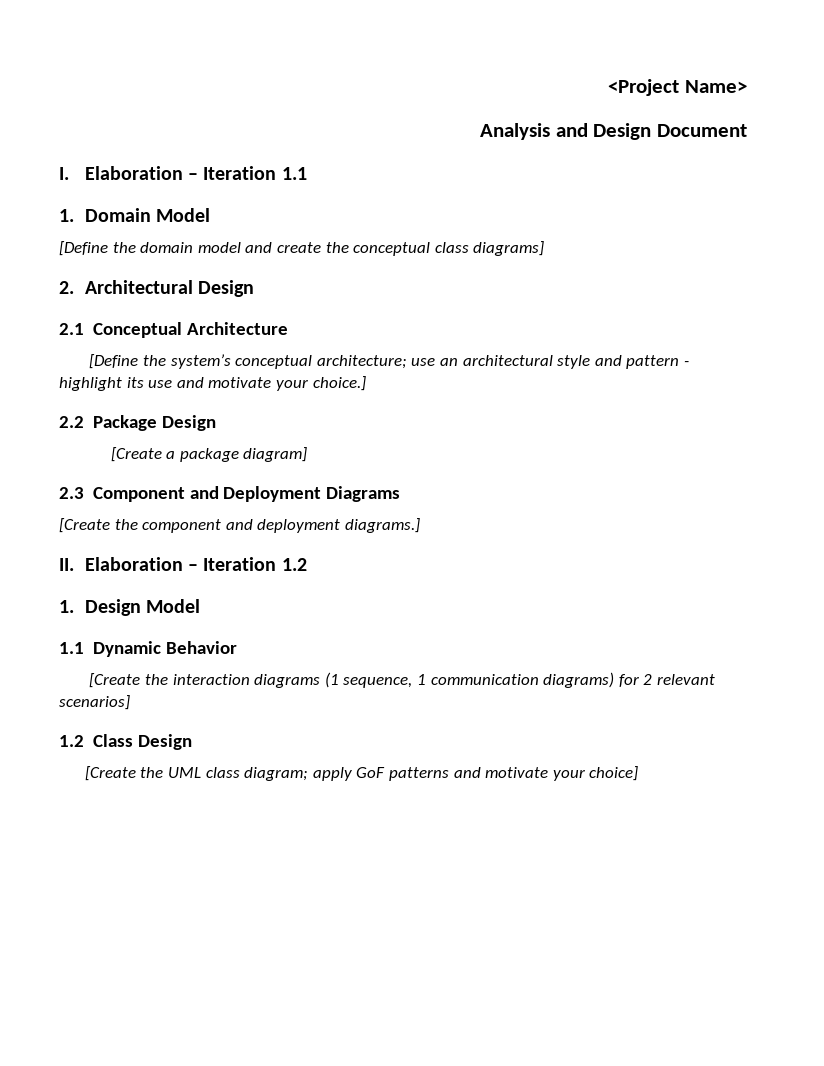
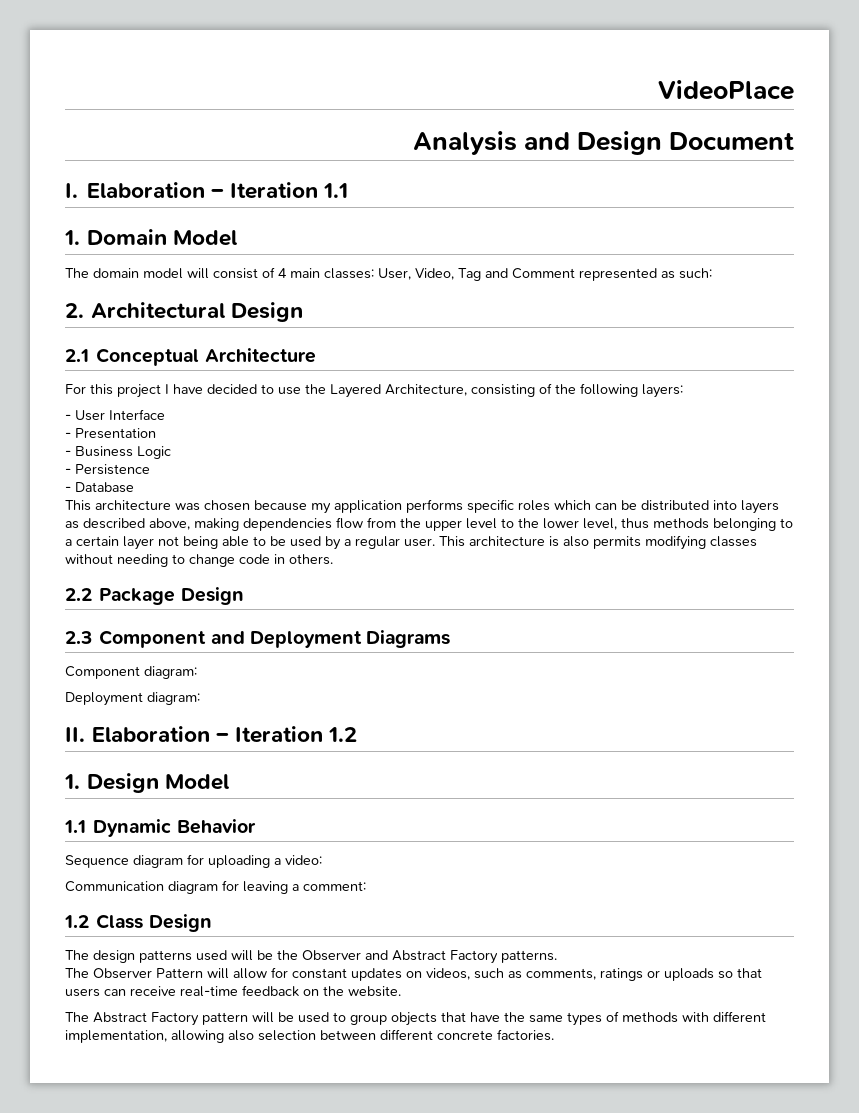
- <Project Name>
+ VideoPlace
- [Define the domain model and create the conceptual class diagrams]
+ The domain model will consist of 4 main classes: User, Video, Tag and Comment represented as such:
- [Define the system’s conceptual architecture; use an architectural style and pattern - highlight its use and motivate your choice.]
+ For this project I have decided to use the Layered Architecture, consisting of the following layers:
+ - User Interface
+ - Presentation
+ - Business Logic
+ - Persistence
+ - Database
+ This architecture was chosen because my application performs specific roles which can be distributed into layers as described above, making dependencies flow from the upper level to the lower level, thus methods belonging to a certain layer not being able to be used by a regular user. This architecture is also permits modifying classes without needing to change code in others.
- [Create a package diagram]
- [Create the component and deployment diagrams.]
+ Component diagram:
+ Deployment diagram:
- [Create the interaction diagrams (1 sequence, 1 communication diagrams) for 2 relevant scenarios]
+ Sequence diagram for uploading a video:
+ Communication diagram for leaving a comment:
  1.2 Class Design
- [Create the UML class diagram; apply GoF patterns and motivate your choice]
+ The design patterns used will be the Observer and Abstract Factory patterns.
+ The Observer Pattern will allow for constant updates on videos, such as comments, ratings or uploads so that users can receive real-time feedback on the website.
+ The Abstract Factory pattern will be used to group objects that have the same types of methods with different implementation, allowing also selection between different concrete factories.

